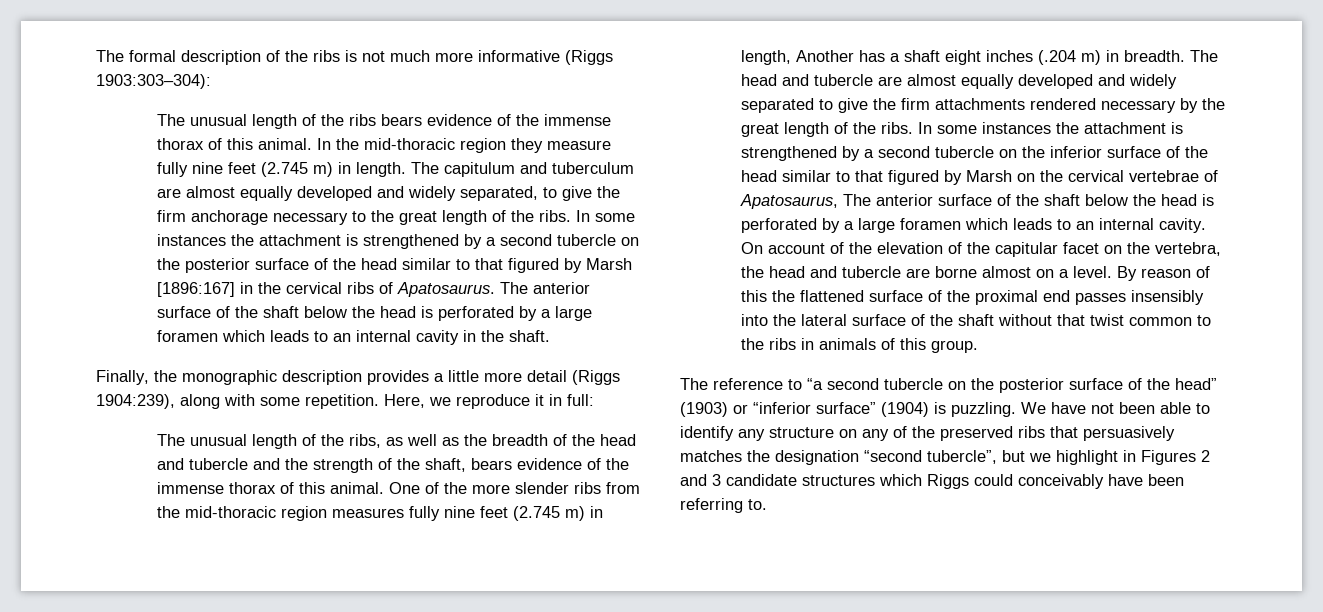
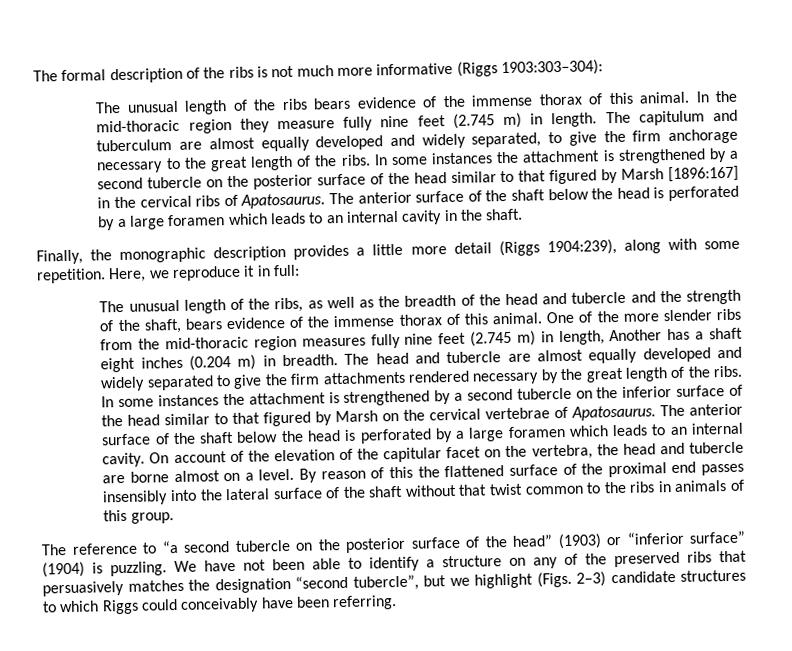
- One of the more slender ribs from the mid-thoracic region measures fully nine feet (2.745 m) in length, Another has a shaft eight inches (.204 m) in breadth.
+ One of the more slender ribs from the mid-thoracic region measures fully nine feet (2.745 m) in length, Another has a shaft eight inches (0.204 m) in breadth.
- In some instances the attachment is strengthened by a second tubercle on the inferior surface of the head similar to that figured by Marsh on the cervical vertebrae of Apatosaurus, The anterior surface of the shaft below the head is perforated by a large foramen which leads to an internal cavity.
+ In some instances the attachment is strengthened by a second tubercle on the inferior surface of the head similar to that figured by Marsh on the cervical vertebrae of Apatosaurus. The anterior surface of the shaft below the head is perforated by a large foramen which leads to an internal cavity.
- We have not been able to identify any structure on any of the preserved ribs that persuasively matches the designation “second tubercle”, but we highlight in Figures 2 and 3 candidate structures which Riggs could conceivably have been referring to.
+ We have not been able to identify a structure on any of the preserved ribs that persuasively matches the designation “second tubercle”, but we highlight (Figs. 2–3) candidate structures to which Riggs could conceivably have been referring.

